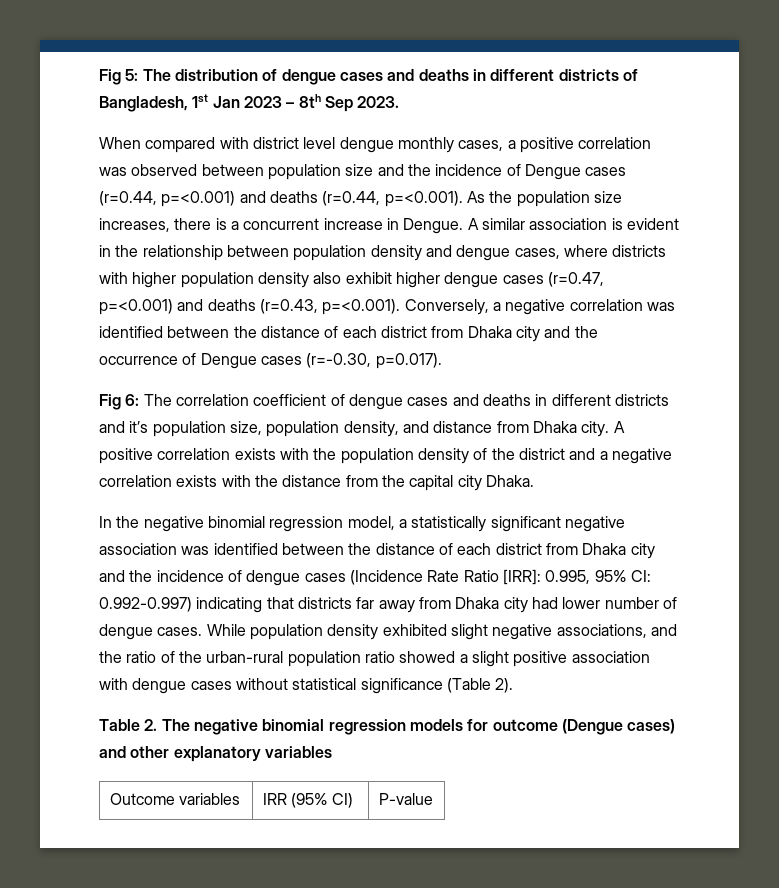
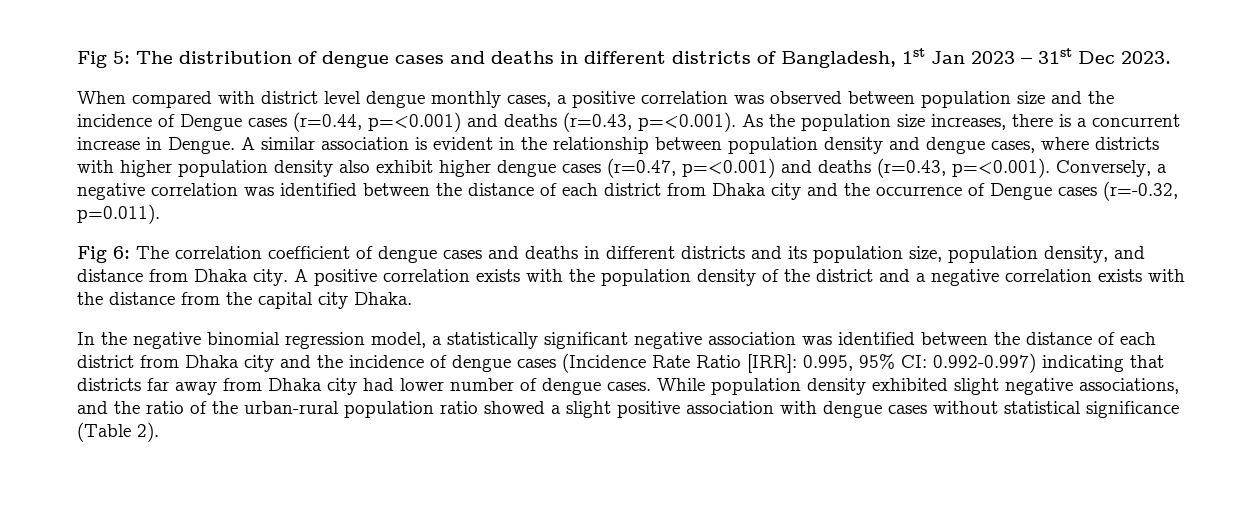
- Fig 5: The distribution of dengue cases and deaths in different districts of Bangladesh, 1st Jan 2023 – 8th Sep 2023.
+ Fig 5: The distribution of dengue cases and deaths in different districts of Bangladesh, 1st Jan 2023 – 31st Dec 2023.
- When compared with district level dengue monthly cases, a positive correlation was observed between population size and the incidence of Dengue cases (r=0.44, p=<0.001) and deaths (r=0.44, p=<0.001). As the population size increases, there is a concurrent increase in Dengue.
+ When compared with district level dengue monthly cases, a positive correlation was observed between population size and the incidence of Dengue cases (r=0.44, p=<0.001) and deaths (r=0.43, p=<0.001). As the population size increases, there is a concurrent increase in Dengue.
- A similar association is evident in the relationship between population density and dengue cases, where districts with higher population density also exhibit higher dengue cases (r=0.47, p=<0.001) and deaths (r=0.43, p=<0.001). Conversely, a negative correlation was identified between the distance of each district from Dhaka city and the occurrence of Dengue cases (r=-0.30, p=0.017).
+ A similar association is evident in the relationship between population density and dengue cases, where districts with higher population density also exhibit higher dengue cases (r=0.47, p=<0.001) and deaths (r=0.43, p=<0.001). Conversely, a negative correlation was identified between the distance of each district from Dhaka city and the occurrence of Dengue cases (r=-0.32, p=0.011).
- Fig 6: The correlation coefficient of dengue cases and deaths in different districts and it’s population size, population density, and distance from Dhaka city.
+ Fig 6: The correlation coefficient of dengue cases and deaths in different districts and its population size, population density, and distance from Dhaka city.
- Table 2. The negative binomial regression models for outcome (Dengue cases) and other explanatory variables
- Outcome variables | IRR (95% CI) | P-value

